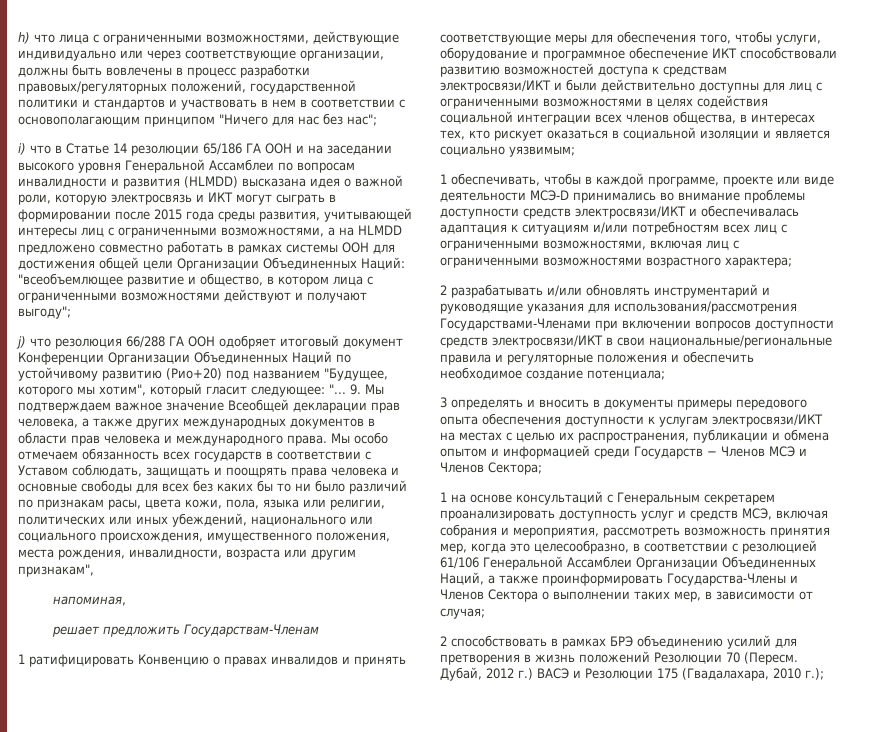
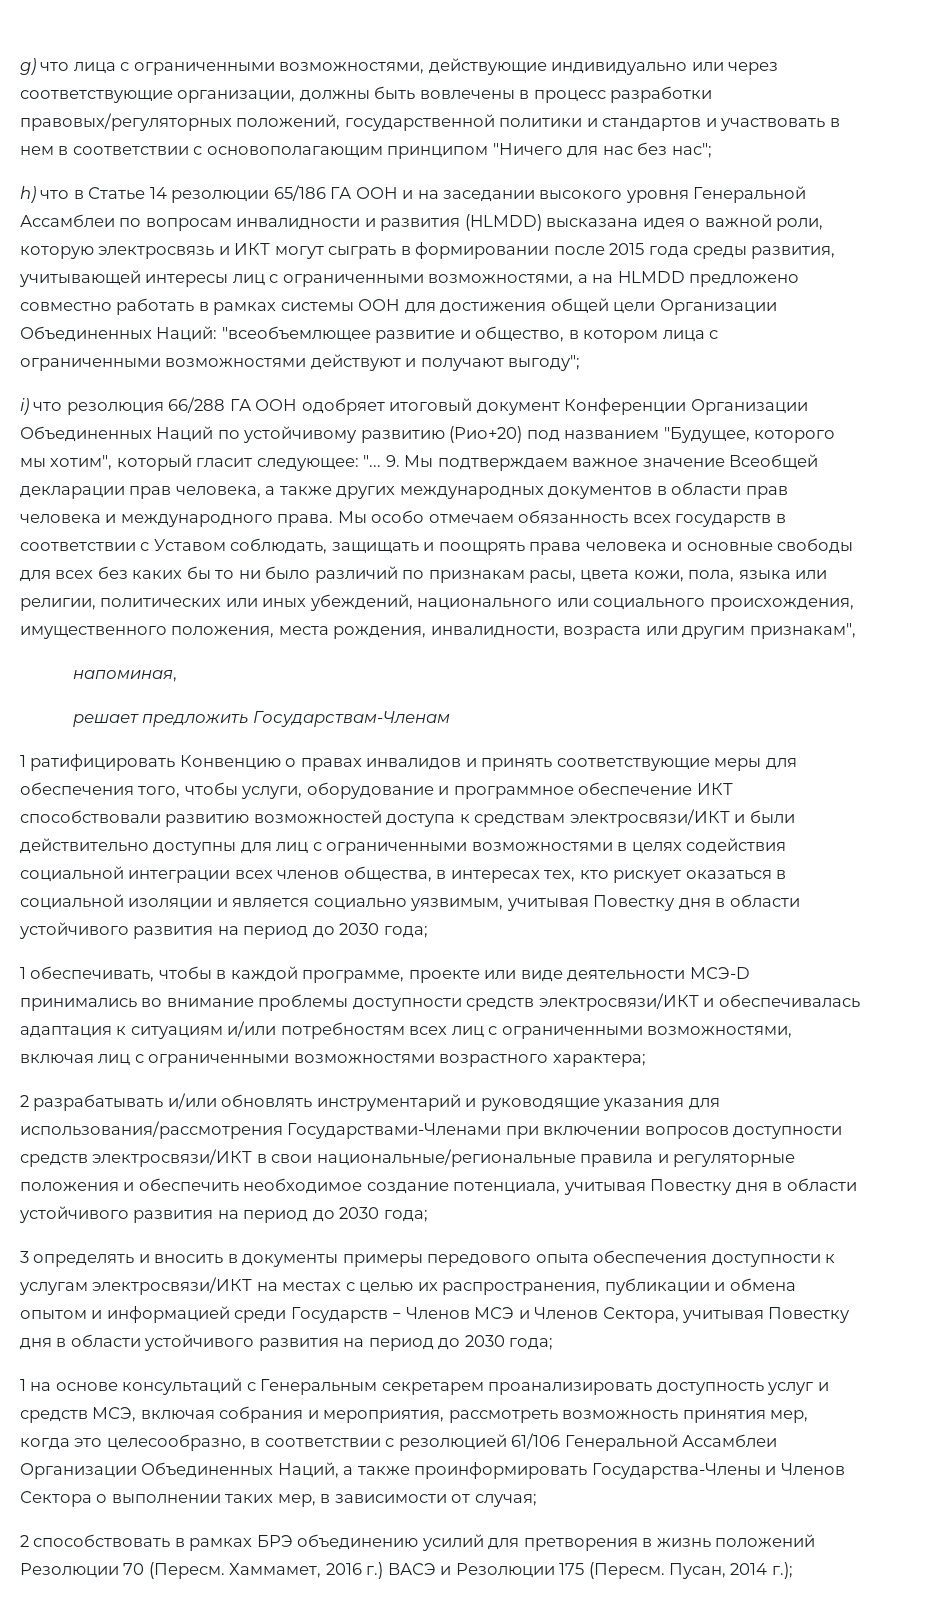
- h) что лица с ограниченными возможностями, действующие индивидуально или через соответствующие организации, должны быть вовлечены в процесс разработки правовых/регуляторных положений, государственной политики и стандартов и участвовать в нем в соответствии с основополагающим принципом "Ничего для нас без нас";
+ g) что лица с ограниченными возможностями, действующие индивидуально или через соответствующие организации, должны быть вовлечены в процесс разработки правовых/регуляторных положений, государственной политики и стандартов и участвовать в нем в соответствии с основополагающим принципом "Ничего для нас без нас";
- i) что в Статье 14 резолюции 65/186 ГА ООН и на заседании высокого уровня Генеральной Ассамблеи по вопросам инвалидности и развития (HLMDD) высказана идея о важной роли, которую электросвязь и ИКТ могут сыграть в формировании после 2015 года среды развития, учитывающей интересы лиц с ограниченными возможностями, а на HLMDD предложено совместно работать в рамках системы ООН для достижения общей цели Организации Объединенных Наций:
+ h) что в Статье 14 резолюции 65/186 ГА ООН и на заседании высокого уровня Генеральной Ассамблеи по вопросам инвалидности и развития (HLMDD) высказана идея о важной роли, которую электросвязь и ИКТ могут сыграть в формировании после 2015 года среды развития, учитывающей интересы лиц с ограниченными возможностями, а на HLMDD предложено совместно работать в рамках системы ООН для достижения общей цели Организации Объединенных Наций:
- j) что резолюция 66/288 ГА ООН одобряет итоговый документ Конференции Организации Объединенных Наций по устойчивому развитию (Рио+20) под названием "Будущее, которого мы хотим", который гласит следующее: "...
+ i) что резолюция 66/288 ГА ООН одобряет итоговый документ Конференции Организации Объединенных Наций по устойчивому развитию (Рио+20) под названием "Будущее, которого мы хотим", который гласит следующее: "...
- 1 ратифицировать Конвенцию о правах инвалидов и принять соответствующие меры для обеспечения того, чтобы услуги, оборудование и программное обеспечение ИКТ способствовали развитию возможностей доступа к средствам электросвязи/ИКТ и были действительно доступны для лиц с ограниченными возможностями в целях содействия социальной интеграции всех членов общества, в интересах тех, кто рискует оказаться в социальной изоляции и является социально уязвимым;
+ 1 ратифицировать Конвенцию о правах инвалидов и принять соответствующие меры для обеспечения того, чтобы услуги, оборудование и программное обеспечение ИКТ способствовали развитию возможностей доступа к средствам электросвязи/ИКТ и были действительно доступны для лиц с ограниченными возможностями в целях содействия социальной интеграции всех членов общества, в интересах тех, кто рискует оказаться в социальной изоляции и является социально уязвимым, учитывая Повестку дня в области устойчивого развития на период до 2030 года;
- 2 разрабатывать и/или обновлять инструментарий и руководящие указания для использования/рассмотрения Государствами-Членами при включении вопросов доступности средств электросвязи/ИКТ в свои национальные/региональные правила и регуляторные положения и обеспечить необходимое создание потенциала;
+ 2 разрабатывать и/или обновлять инструментарий и руководящие указания для использования/рассмотрения Государствами-Членами при включении вопросов доступности средств электросвязи/ИКТ в свои национальные/региональные правила и регуляторные положения и обеспечить необходимое создание потенциала, учитывая Повестку дня в области устойчивого развития на период до 2030 года;
- 3 определять и вносить в документы примеры передового опыта обеспечения доступности к услугам электросвязи/ИКТ на местах с целью их распространения, публикации и обмена опытом и информацией среди Государств − Членов МСЭ и Членов Сектора;
+ 3 определять и вносить в документы примеры передового опыта обеспечения доступности к услугам электросвязи/ИКТ на местах с целью их распространения, публикации и обмена опытом и информацией среди Государств − Членов МСЭ и Членов Сектора, учитывая Повестку дня в области устойчивого развития на период до 2030 года;
- Дубай, 2012 г.) ВАСЭ и Резолюции 175 (Гвадалахара, 2010 г.);
+ Хаммамет, 2016 г.) ВАСЭ и Резолюции 175 (Пересм. Пусан, 2014 г.);

